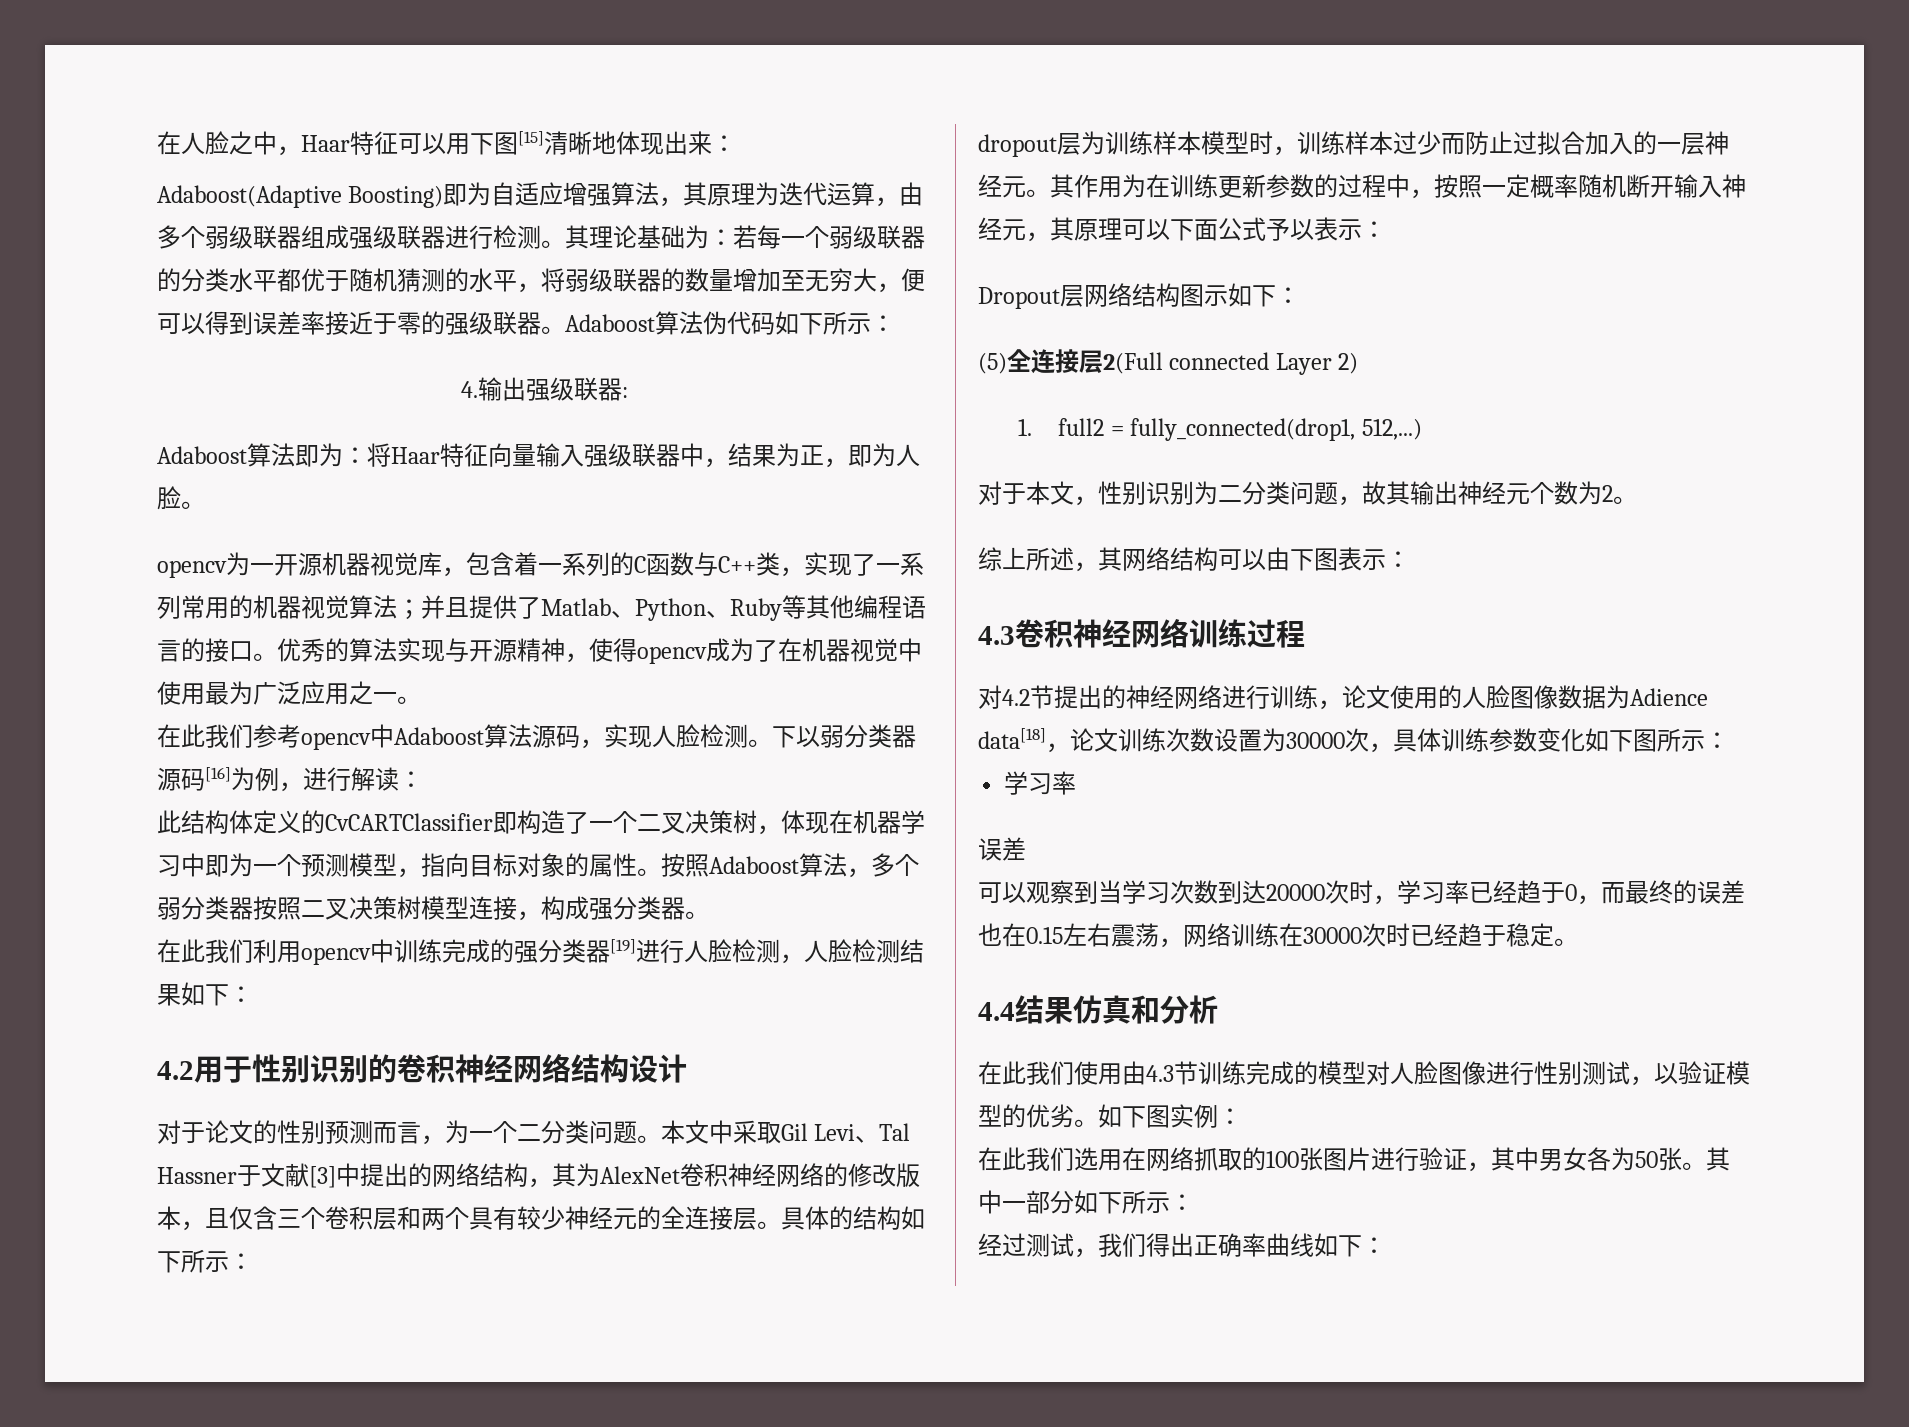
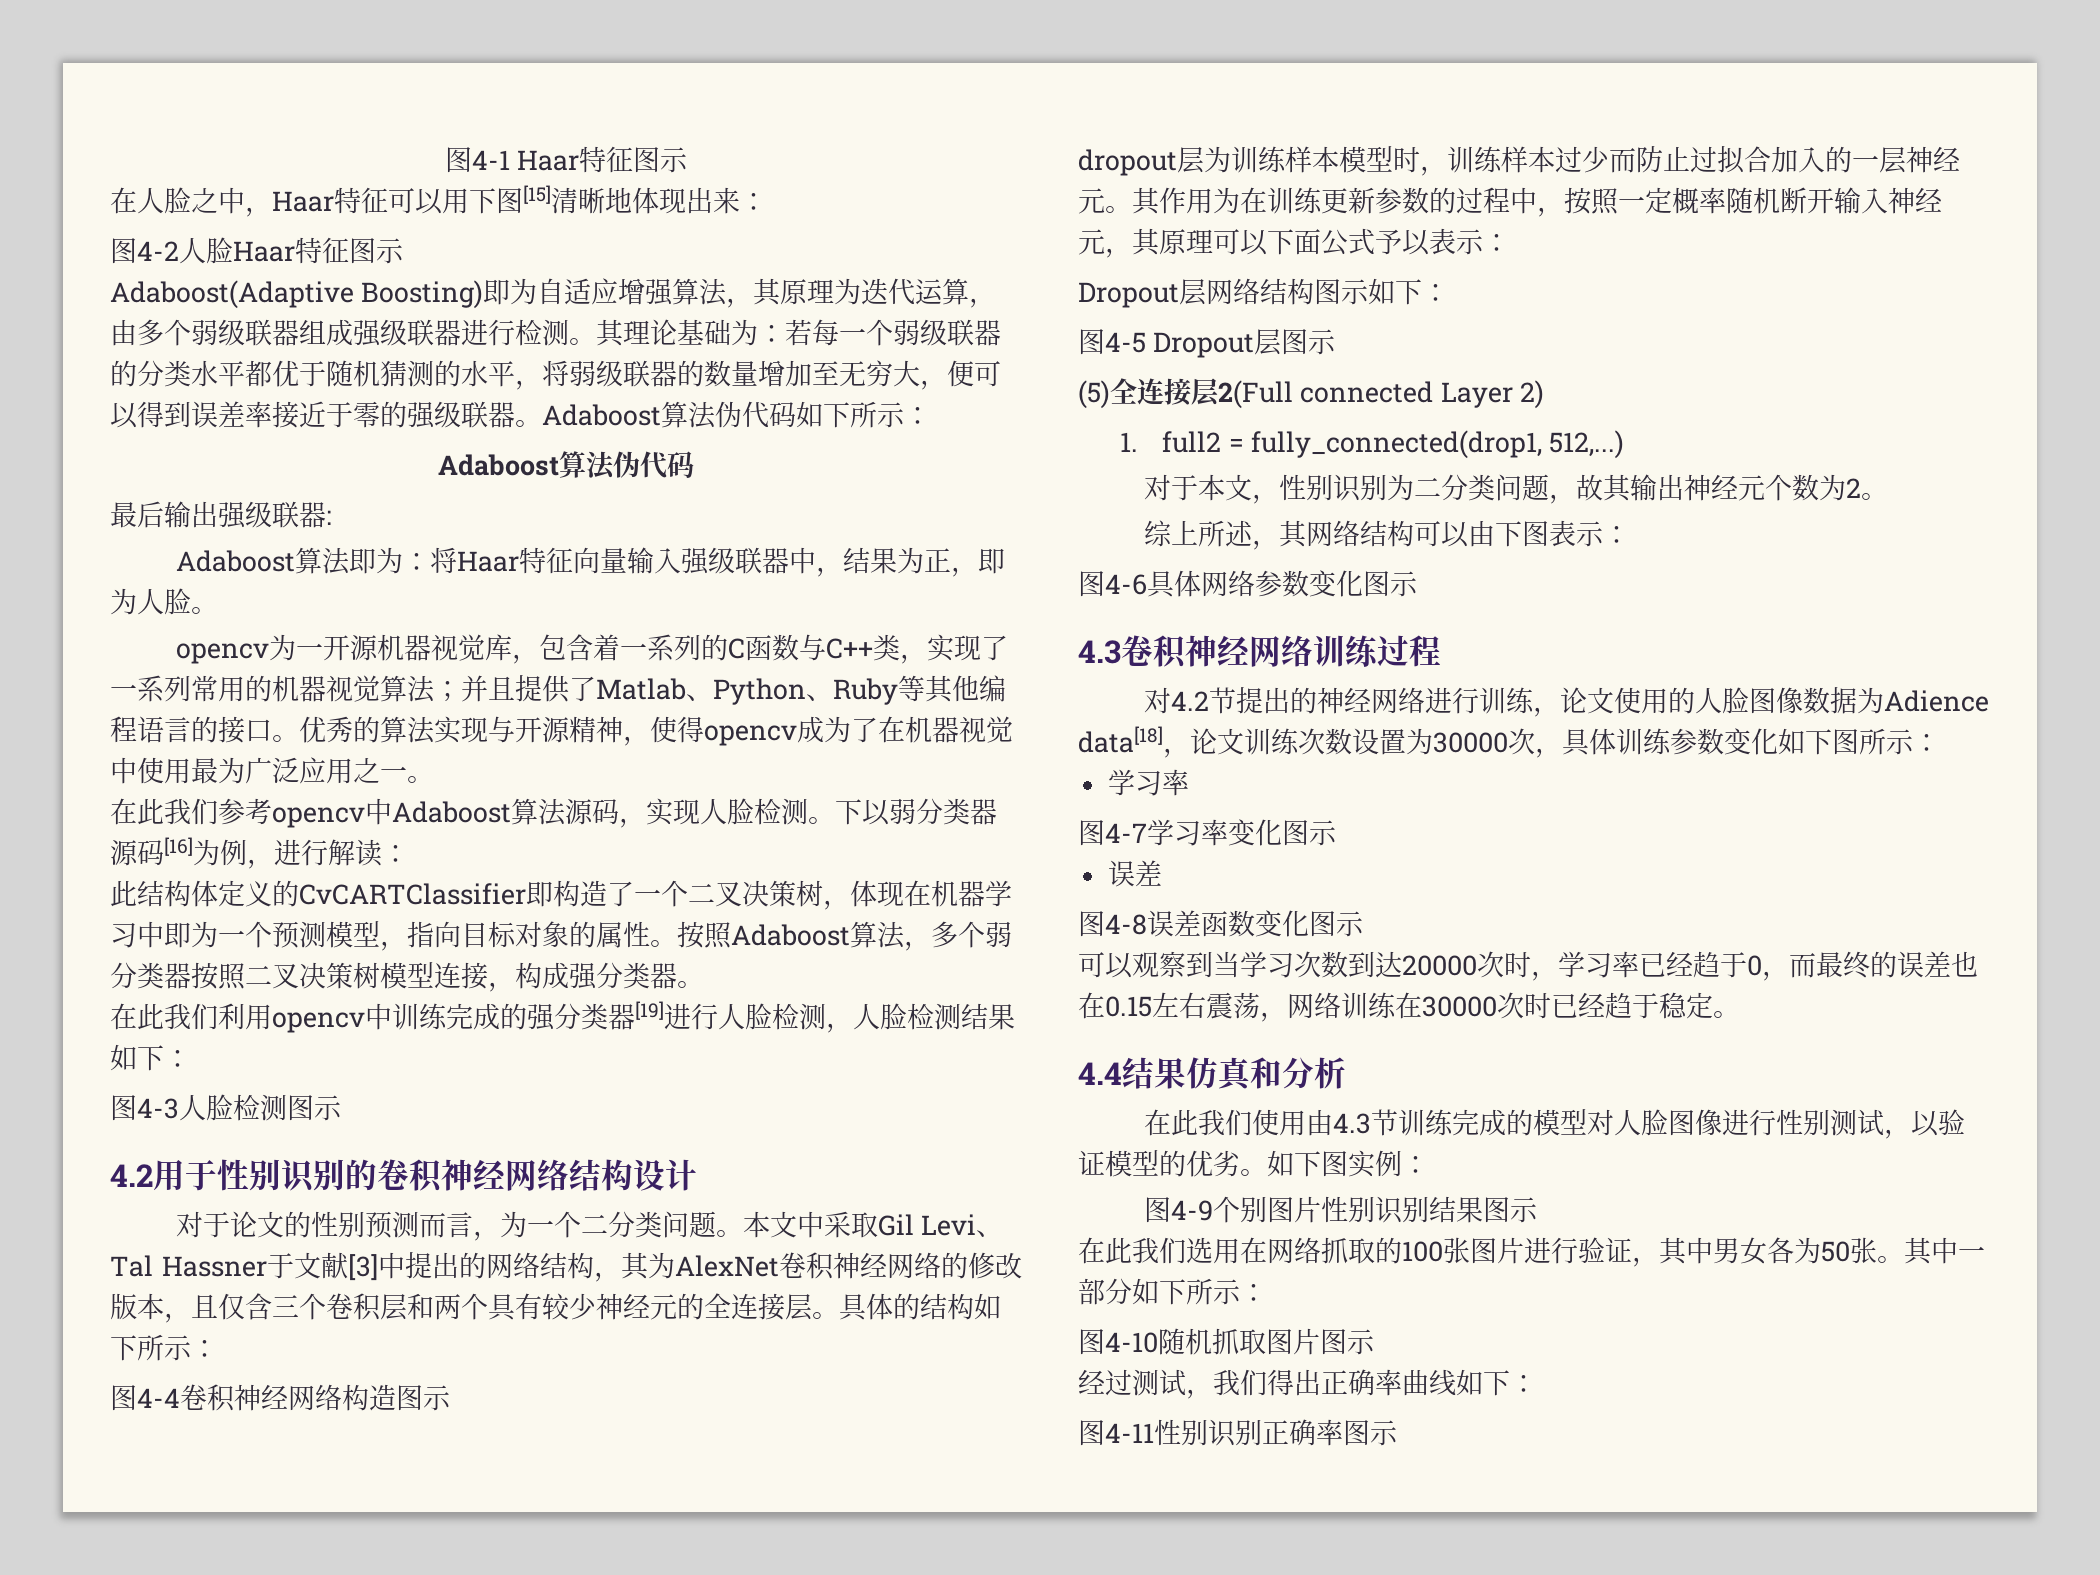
+ 图4-1 Haar特征图示
+ 图4-2人脸Haar特征图示
  Adaboost算法伪代码如下所示：
- 4.输出强级联器:
+ Adaboost算法伪代码
+ 最后输出强级联器:
+ 图4-3人脸检测图示
+ 图4-4卷积神经网络构造图示
+ 图4-5 Dropout层图示
+ 图4-6具体网络参数变化图示
  对4.2节提出的神经网络进行训练，论文使用的人脸图像数据为Adience data[18]，论文训练次数设置为30000次，具体训练参数变化如下图所示：
  学习率
+ 图4-7学习率变化图示
  误差
+ 图4-8误差函数变化图示
+ 图4-9个别图片性别识别结果图示
+ 图4-10随机抓取图片图示
+ 图4-11性别识别正确率图示

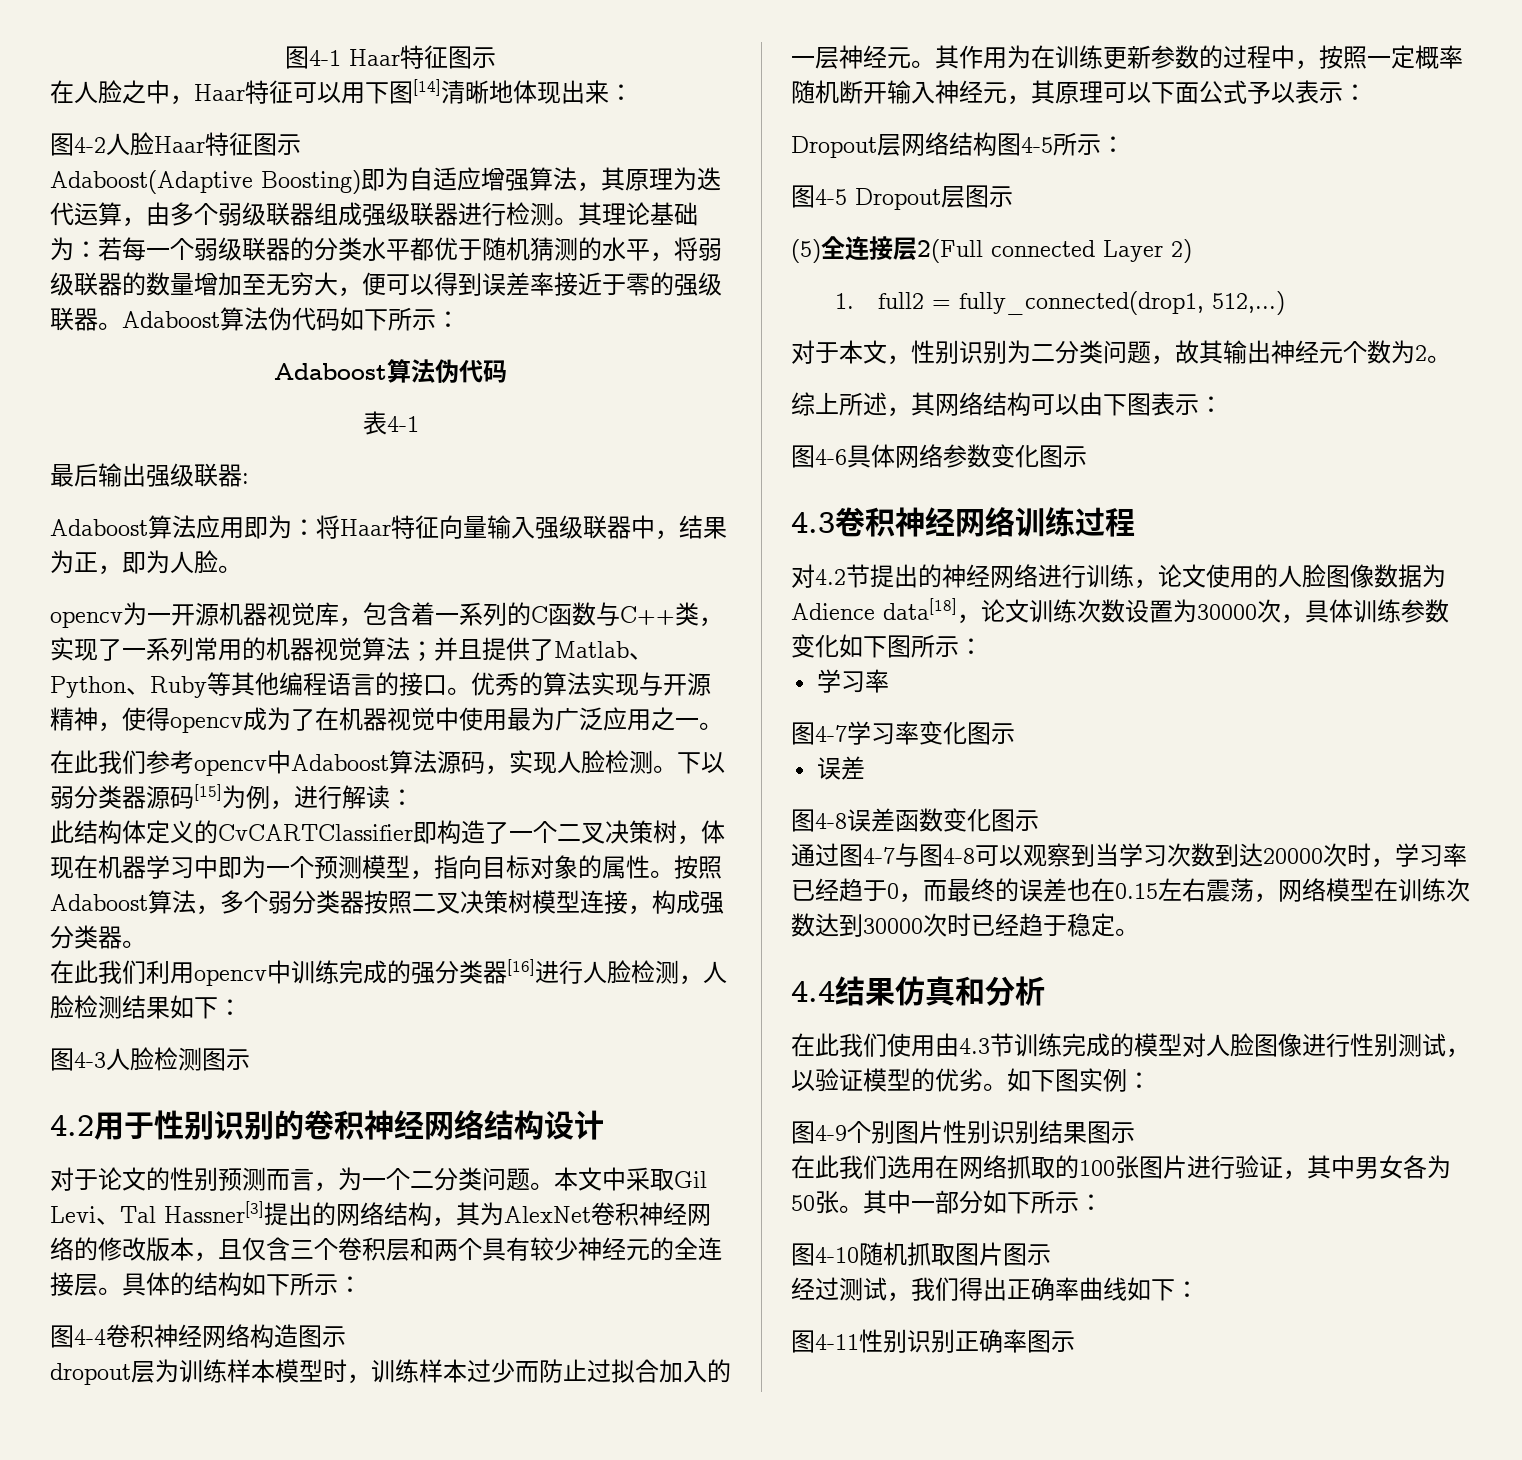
- 在人脸之中，Haar特征可以用下图[15]清晰地体现出来：
+ 在人脸之中，Haar特征可以用下图[14]清晰地体现出来：
+ 表4-1
- Adaboost算法即为：将Haar特征向量输入强级联器中，结果为正，即为人脸。
+ Adaboost算法应用即为：将Haar特征向量输入强级联器中，结果为正，即为人脸。
- 下以弱分类器源码[16]为例，进行解读：
+ 下以弱分类器源码[15]为例，进行解读：
- 在此我们利用opencv中训练完成的强分类器[19]进行人脸检测，人脸检测结果如下：
+ 在此我们利用opencv中训练完成的强分类器[16]进行人脸检测，人脸检测结果如下：
- 本文中采取Gil Levi、Tal Hassner于文献[3]中提出的网络结构，其为AlexNet卷积神经网络的修改版本，且仅含三个卷积层和两个具有较少神经元的全连接层。
+ 本文中采取Gil Levi、Tal Hassner[3]提出的网络结构，其为AlexNet卷积神经网络的修改版本，且仅含三个卷积层和两个具有较少神经元的全连接层。
- Dropout层网络结构图示如下：
+ Dropout层网络结构图4-5所示：
- 可以观察到当学习次数到达20000次时，学习率已经趋于0，而最终的误差也在0.15左右震荡，网络训练在30000次时已经趋于稳定。
+ 通过图4-7与图4-8可以观察到当学习次数到达20000次时，学习率已经趋于0，而最终的误差也在0.15左右震荡，网络模型在训练次数达到30000次时已经趋于稳定。

